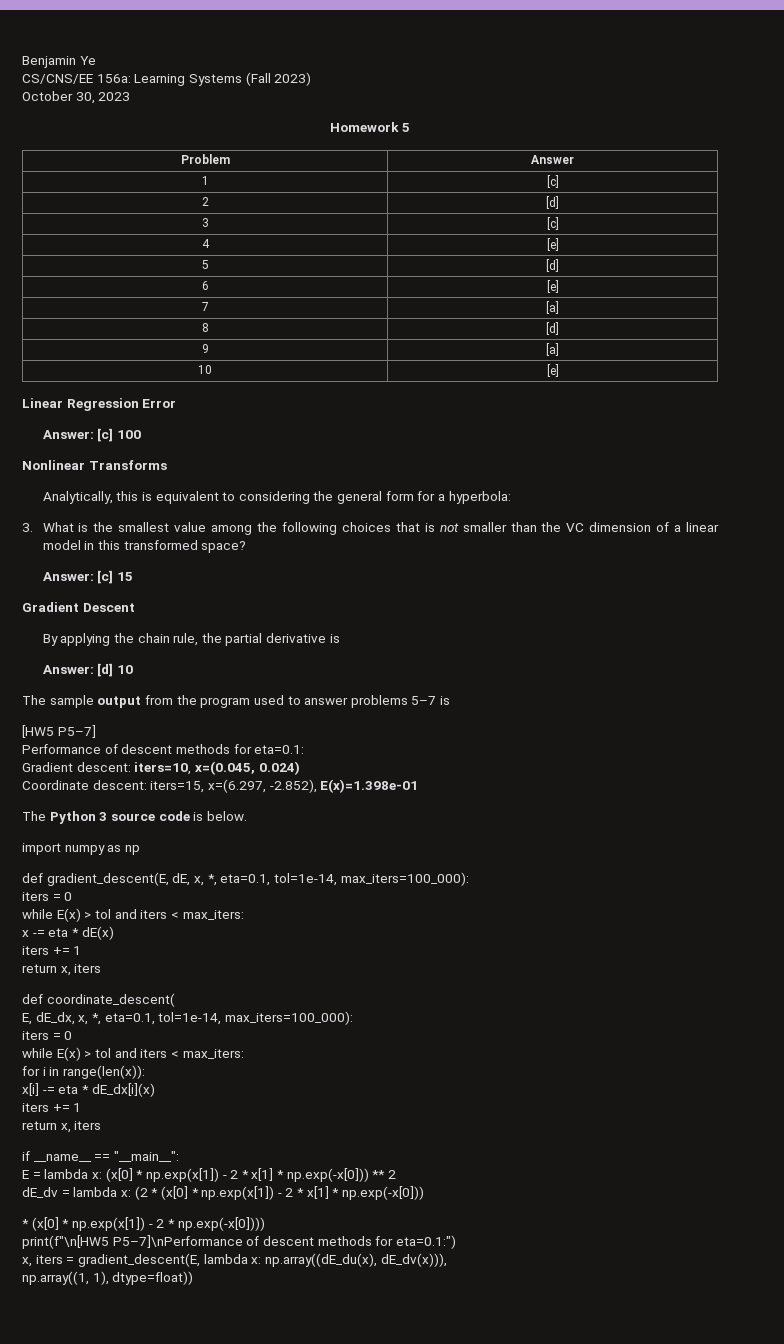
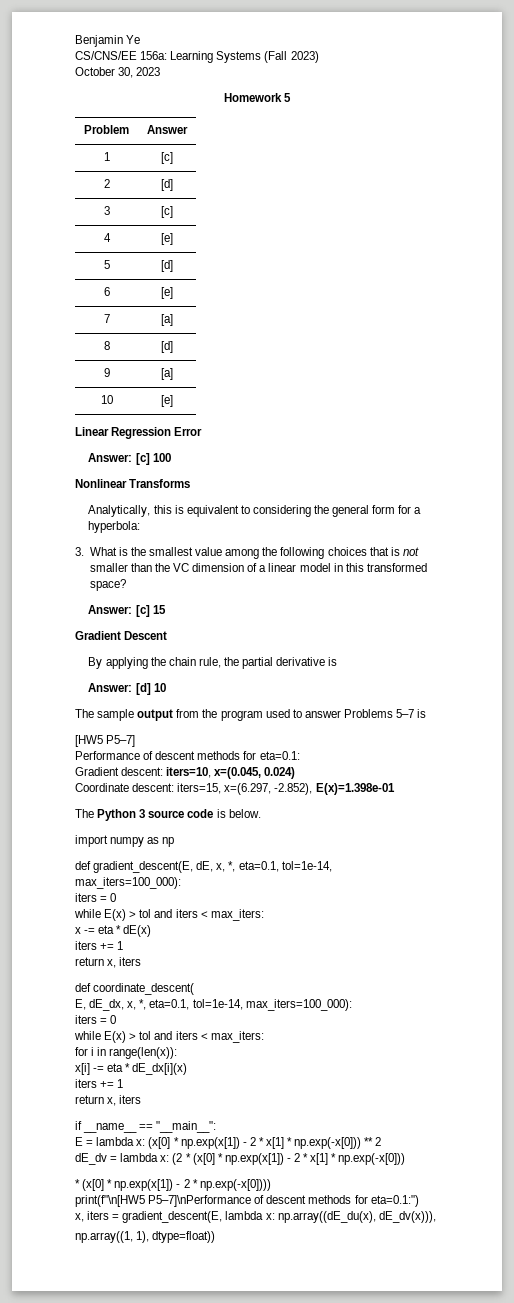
- The sample output from the program used to answer problems 5–7 is
+ The sample output from the program used to answer Problems 5–7 is

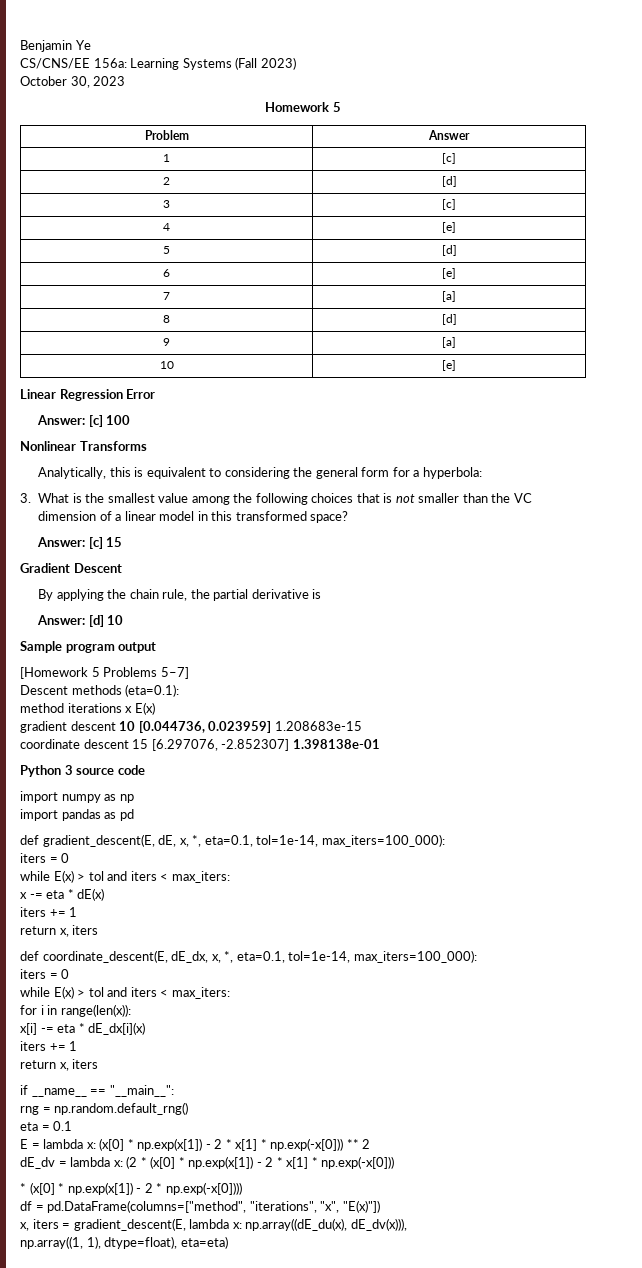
- The sample output from the program used to answer Problems 5–7 is
- [HW5 P5–7]
- Performance of descent methods for eta=0.1:
- Gradient descent: iters=10, x=(0.045, 0.024)
- Coordinate descent: iters=15, x=(6.297, -2.852), E(x)=1.398e-01
- The Python 3 source code is below.
+ Sample program output
+ [Homework 5 Problems 5–7]
+ Descent methods (eta=0.1):
+ method iterations x E(x)
+ gradient descent 10 [0.044736, 0.023959] 1.208683e-15
+ coordinate descent 15 [6.297076, -2.852307] 1.398138e-01
+ Python 3 source code
+ import pandas as pd
- def coordinate_descent(
- E, dE_dx, x, *, eta=0.1, tol=1e-14, max_iters=100_000):
+ def coordinate_descent(E, dE_dx, x, *, eta=0.1, tol=1e-14, max_iters=100_000):
+ rng = np.random.default_rng()
+ eta = 0.1
- print(f"\n[HW5 P5–7]\nPerformance of descent methods for eta=0.1:")
+ df = pd.DataFrame(columns=["method", "iterations", "x", "E(x)"])
- np.array((1, 1), dtype=float))
+ np.array((1, 1), dtype=float), eta=eta)

